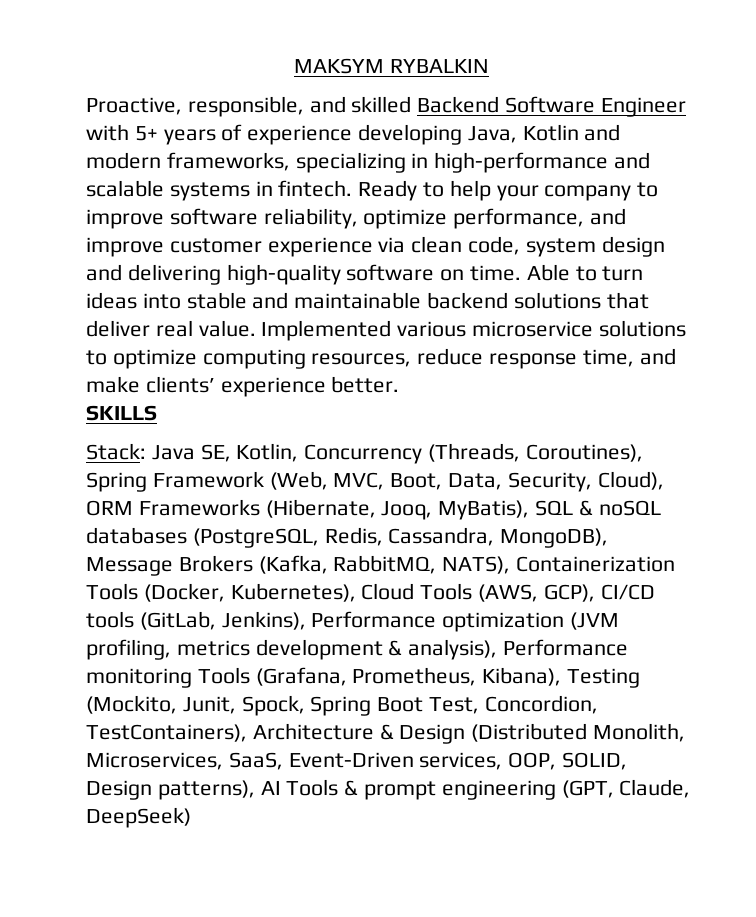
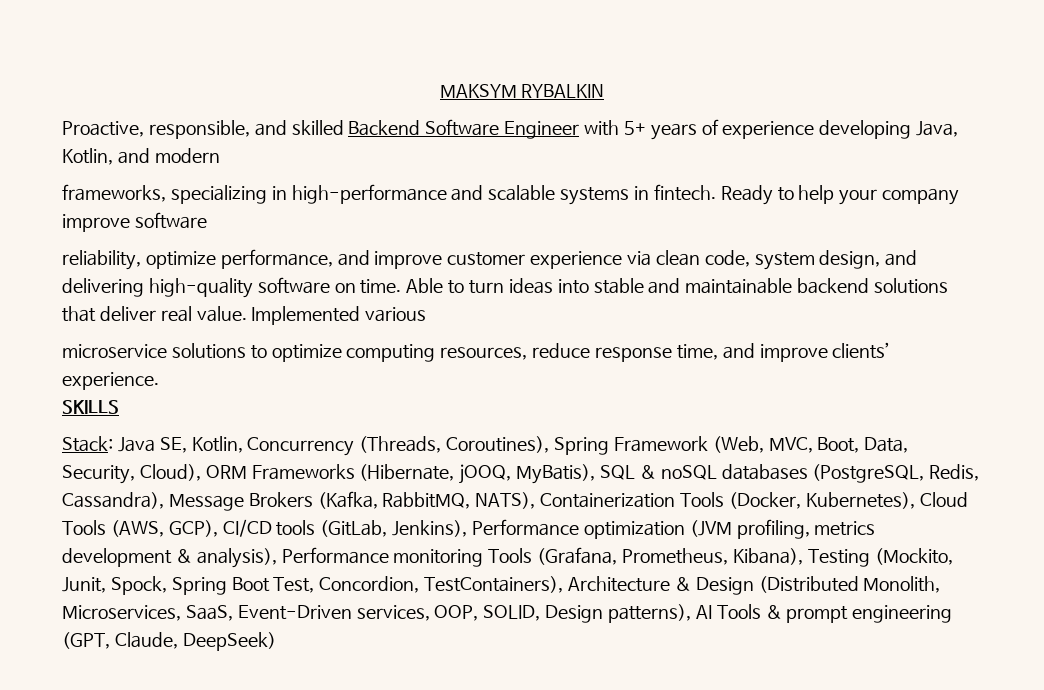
- Proactive, responsible, and skilled Backend Software Engineer with 5+ years of experience developing Java, Kotlin and modern frameworks, specializing in high-performance and scalable systems in fintech.
+ Proactive, responsible, and skilled Backend Software Engineer with 5+ years of experience developing Java, Kotlin, and modern
+ frameworks, specializing in high-performance and scalable systems in fintech.
- Ready to help your company to improve software reliability, optimize performance, and improve customer experience via clean code, system design and delivering high-quality software on time.
+ Ready to help your company improve software
+ reliability, optimize performance, and improve customer experience via clean code, system design, and delivering high-quality software on time.
- Implemented various microservice solutions to optimize computing resources, reduce response time, and make clients’ experience better.
+ Implemented various
+ microservice solutions to optimize computing resources, reduce response time, and improve clients’ experience.
- Java SE, Kotlin, Concurrency (Threads, Coroutines), Spring Framework (Web, MVC, Boot, Data, Security, Cloud), ORM Frameworks (Hibernate, Jooq, MyBatis), SQL & noSQL databases (PostgreSQL, Redis, Cassandra, MongoDB), Message Brokers (Kafka, RabbitMQ, NATS), Containerization Tools (Docker, Kubernetes), Cloud Tools (AWS, GCP), CI/CD tools (GitLab, Jenkins), Performance optimization (JVM profiling, metrics development & analysis), Performance monitoring Tools (Grafana, Prometheus, Kibana), Testing (Mockito, Junit, Spock, Spring Boot Test, Concordion, TestContainers), Architecture & Design (Distributed Monolith, Microservices, SaaS, Event-Driven services, OOP, SOLID, Design patterns), AI Tools & prompt engineering (GPT, Claude, DeepSeek)
+ Java SE, Kotlin, Concurrency (Threads, Coroutines), Spring Framework (Web, MVC, Boot, Data, Security, Cloud), ORM Frameworks (Hibernate, jOOQ, MyBatis), SQL & noSQL databases (PostgreSQL, Redis, Cassandra), Message Brokers (Kafka, RabbitMQ, NATS), Containerization Tools (Docker, Kubernetes), Cloud Tools (AWS, GCP), CI/CD tools (GitLab, Jenkins), Performance optimization (JVM profiling, metrics development & analysis), Performance monitoring Tools (Grafana, Prometheus, Kibana), Testing (Mockito, Junit, Spock, Spring Boot Test, Concordion, TestContainers), Architecture & Design (Distributed Monolith, Microservices, SaaS, Event-Driven services, OOP, SOLID, Design patterns), AI Tools & prompt engineering (GPT, Claude, DeepSeek)

